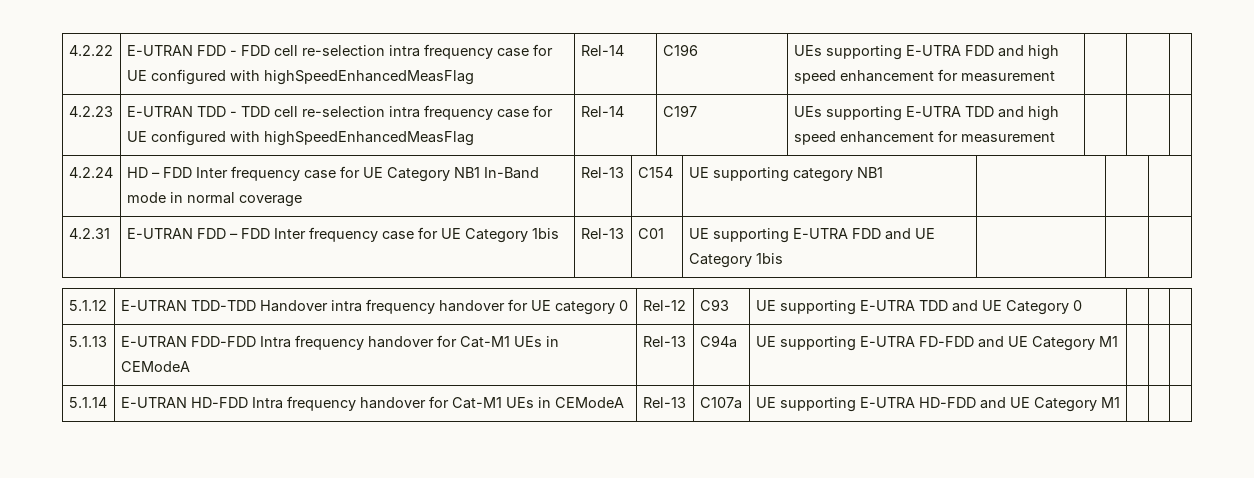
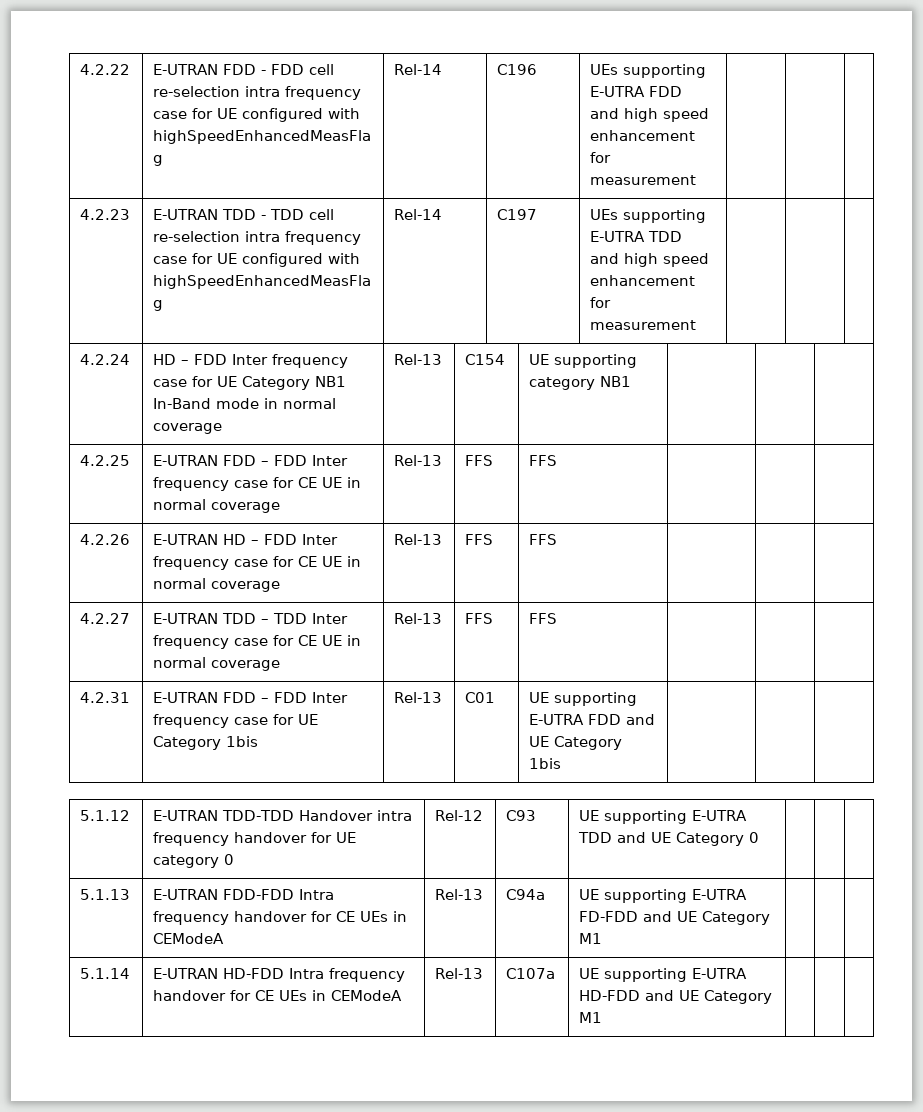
+ 4.2.25 | E-UTRAN FDD – FDD Inter frequency case for CE UE in normal coverage | Rel-13 | FFS | FFS | | |
+ 4.2.26 | E-UTRAN HD – FDD Inter frequency case for CE UE in normal coverage | Rel-13 | FFS | FFS | | |
+ 4.2.27 | E-UTRAN TDD – TDD Inter frequency case for CE UE in normal coverage | Rel-13 | FFS | FFS | | |
- 5.1.13 | E-UTRAN FDD-FDD Intra frequency handover for Cat-M1 UEs in CEModeA | Rel-13 | C94a | UE supporting E-UTRA FD-FDD and UE Category M1 | | |
+ 5.1.13 | E-UTRAN FDD-FDD Intra frequency handover for CE UEs in CEModeA | Rel-13 | C94a | UE supporting E-UTRA FD-FDD and UE Category M1 | | |
- 5.1.14 | E-UTRAN HD-FDD Intra frequency handover for Cat-M1 UEs in CEModeA | Rel-13 | C107a | UE supporting E-UTRA HD-FDD and UE Category M1 | | |
+ 5.1.14 | E-UTRAN HD-FDD Intra frequency handover for CE UEs in CEModeA | Rel-13 | C107a | UE supporting E-UTRA HD-FDD and UE Category M1 | | |

